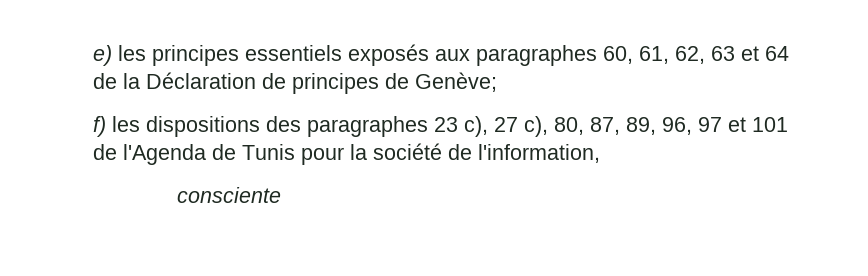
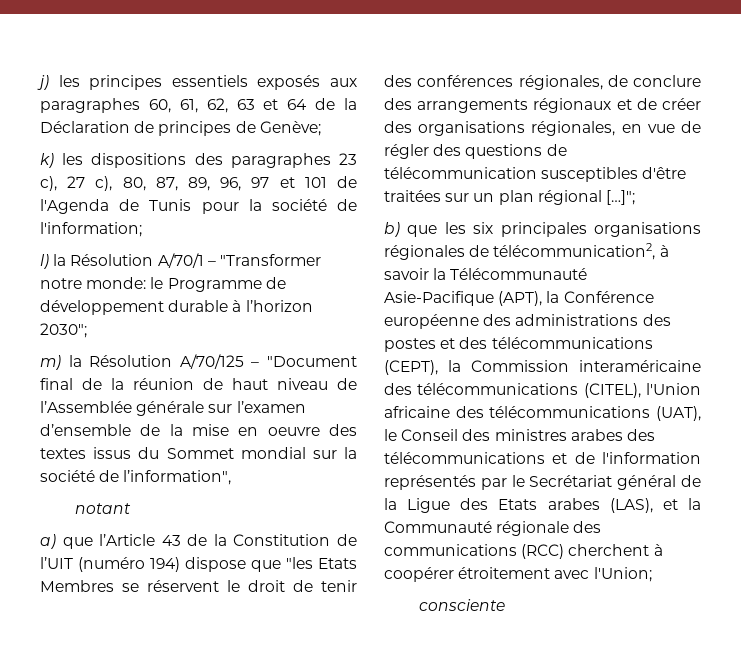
- e) les principes essentiels exposés aux paragraphes 60, 61, 62, 63 et 64 de la Déclaration de principes de Genève;
+ j) les principes essentiels exposés aux paragraphes 60, 61, 62, 63 et 64 de la Déclaration de principes de Genève;
- f) les dispositions des paragraphes 23 c), 27 c), 80, 87, 89, 96, 97 et 101 de l'Agenda de Tunis pour la société de l'information,
+ k) les dispositions des paragraphes 23 c), 27 c), 80, 87, 89, 96, 97 et 101 de l'Agenda de Tunis pour la société de l'information;
+ l) la Résolution A/70/1 – "Transformer notre monde: le Programme de développement durable à l’horizon 2030";
+ m) la Résolution A/70/125 – "Document final de la réunion de haut niveau de l’Assemblée générale sur l’examen d’ensemble de la mise en oeuvre des textes issus du Sommet mondial sur la société de l’information",
+ notant
+ a) que l’Article 43 de la Constitution de l’UIT (numéro 194) dispose que "les Etats Membres se réservent le droit de tenir des conférences régionales, de conclure des arrangements régionaux et de créer des organisations régionales, en vue de régler des questions de télécommunication susceptibles d'être traitées sur un plan régional […]";
+ b) que les six principales organisations régionales de télécommunication2, à savoir la Télécommunauté Asie-Pacifique (APT), la Conférence européenne des administrations des postes et des télécommunications (CEPT), la Commission interaméricaine des télécommunications (CITEL), l'Union africaine des télécommunications (UAT), le Conseil des ministres arabes des télécommunications et de l'information représentés par le Secrétariat général de la Ligue des Etats arabes (LAS), et la Communauté régionale des communications (RCC) cherchent à coopérer étroitement avec l'Union;

